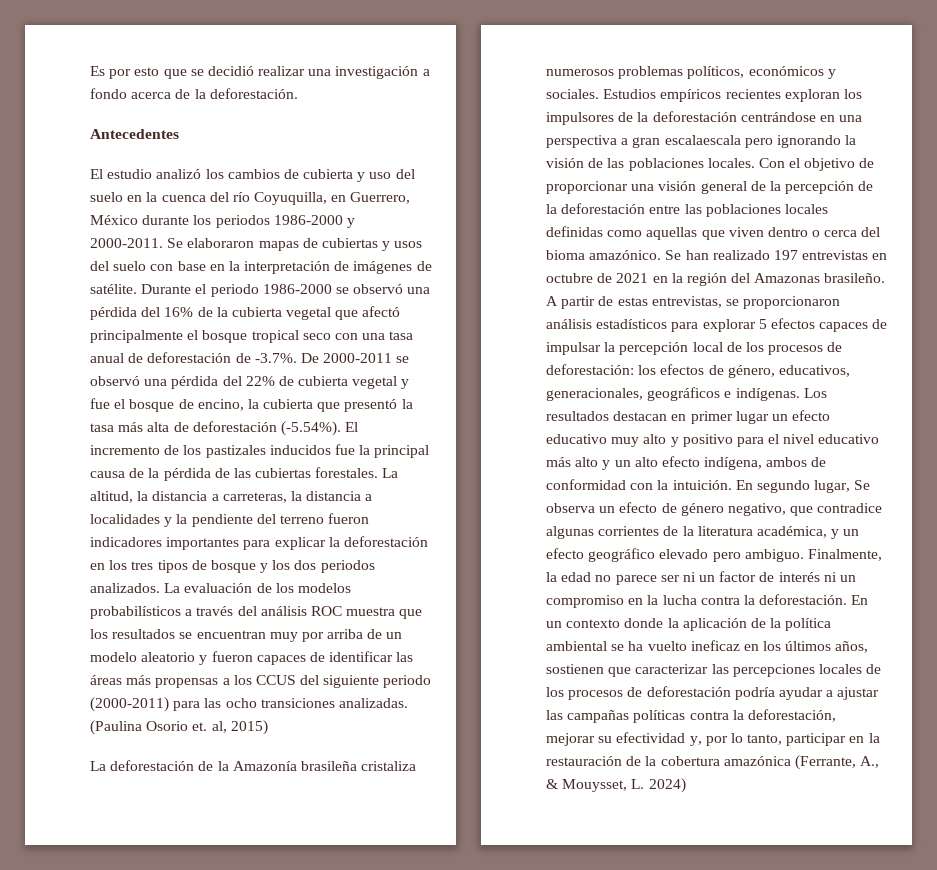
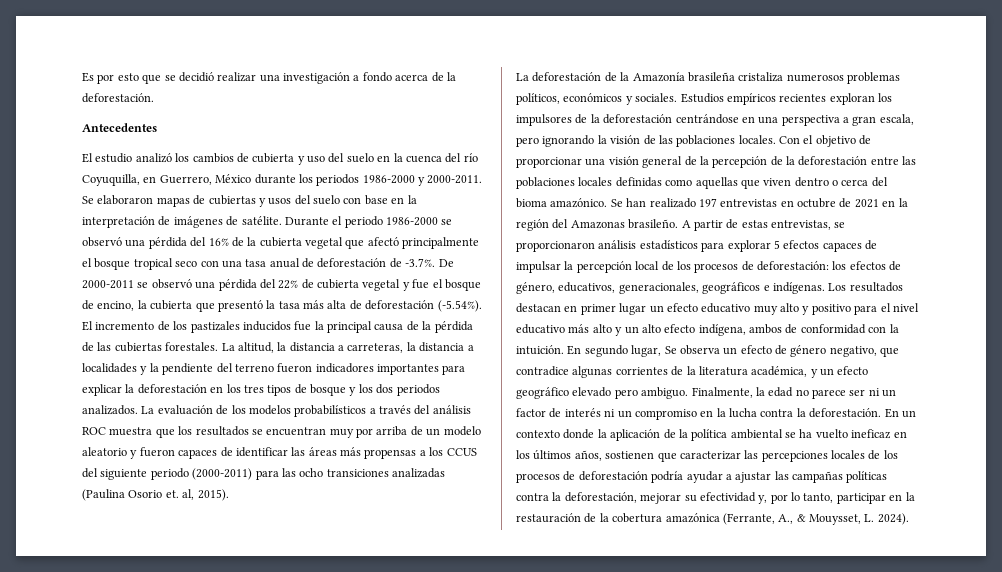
- La evaluación de los modelos probabilísticos a través del análisis ROC muestra que los resultados se encuentran muy por arriba de un modelo aleatorio y fueron capaces de identificar las áreas más propensas a los CCUS del siguiente periodo (2000-2011) para las ocho transiciones analizadas. (Paulina Osorio et. al, 2015)
+ La evaluación de los modelos probabilísticos a través del análisis ROC muestra que los resultados se encuentran muy por arriba de un modelo aleatorio y fueron capaces de identificar las áreas más propensas a los CCUS del siguiente periodo (2000-2011) para las ocho transiciones analizadas (Paulina Osorio et. al, 2015).
- Estudios empíricos recientes exploran los impulsores de la deforestación centrándose en una perspectiva a gran escalaescala pero ignorando la visión de las poblaciones locales.
+ Estudios empíricos recientes exploran los impulsores de la deforestación centrándose en una perspectiva a gran escala, pero ignorando la visión de las poblaciones locales.
- En un contexto donde la aplicación de la política ambiental se ha vuelto ineficaz en los últimos años, sostienen que caracterizar las percepciones locales de los procesos de deforestación podría ayudar a ajustar las campañas políticas contra la deforestación, mejorar su efectividad y, por lo tanto, participar en la restauración de la cobertura amazónica (Ferrante, A., & Mouysset, L. 2024)
+ En un contexto donde la aplicación de la política ambiental se ha vuelto ineficaz en los últimos años, sostienen que caracterizar las percepciones locales de los procesos de deforestación podría ayudar a ajustar las campañas políticas contra la deforestación, mejorar su efectividad y, por lo tanto, participar en la restauración de la cobertura amazónica (Ferrante, A., & Mouysset, L. 2024).

